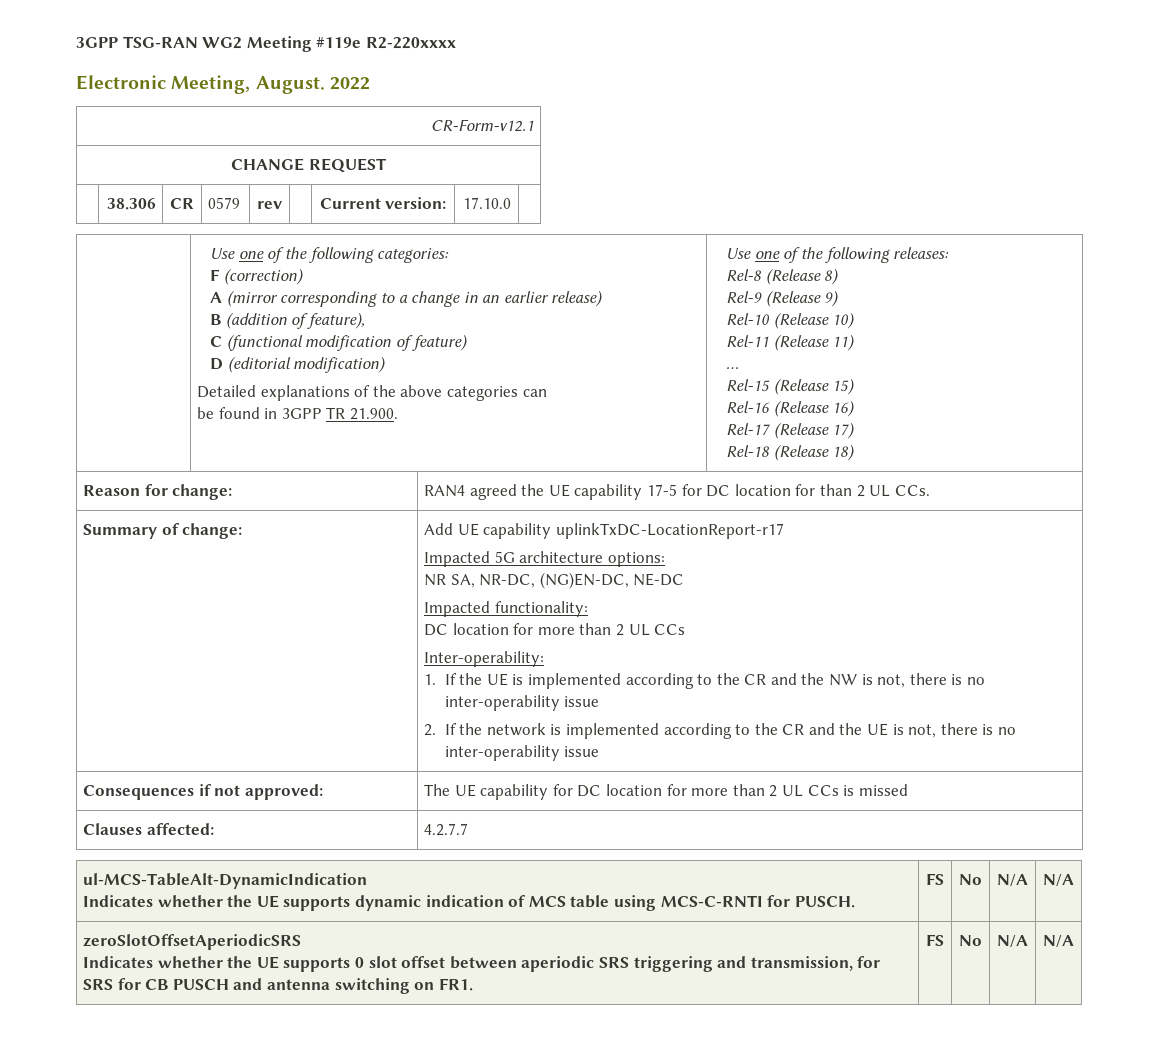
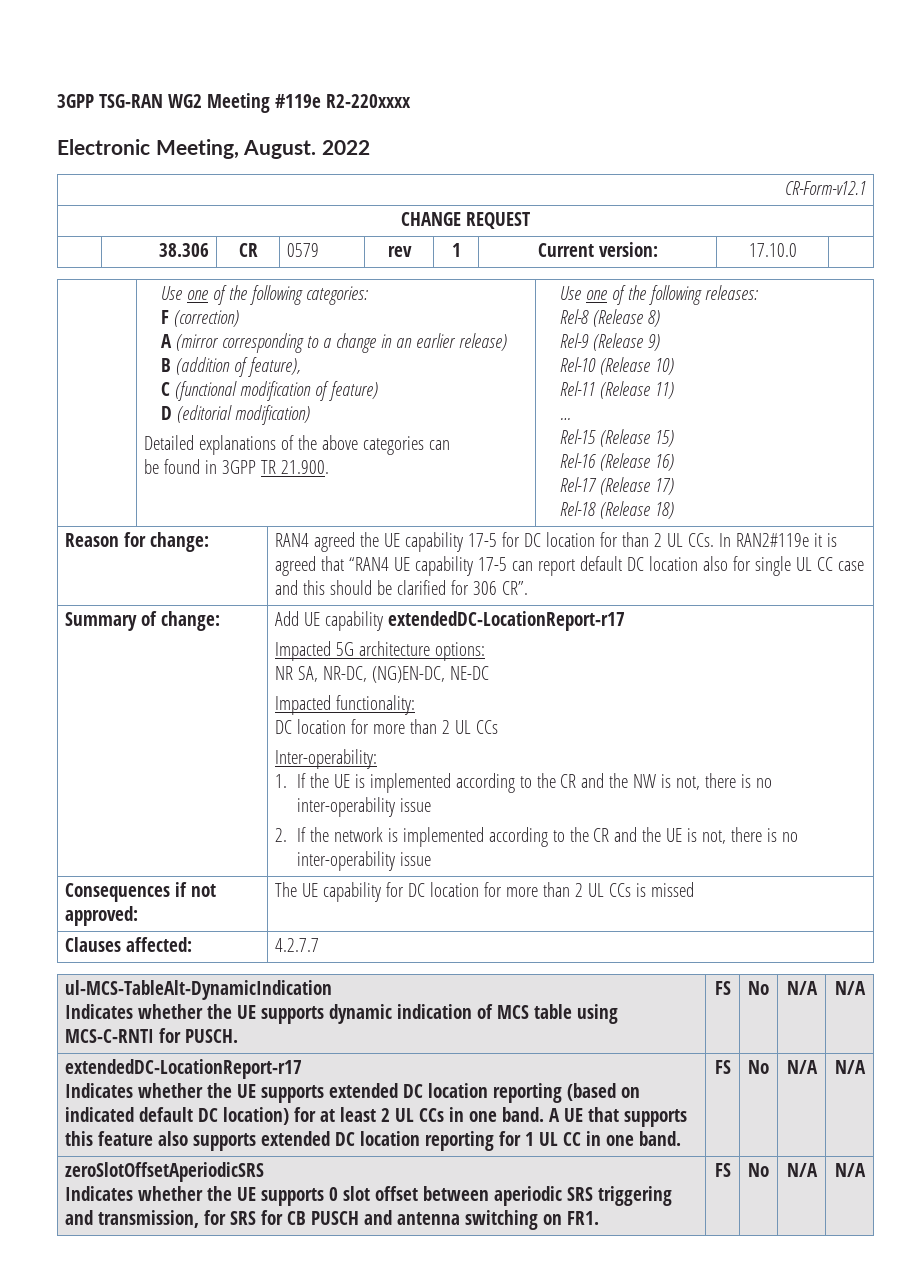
- | 38.306 | CR | 0579 | rev | | Current version: | 17.10.0 |
+ | 38.306 | CR | 0579 | rev | 1 | Current version: | 17.10.0 |
- RAN4 agreed the UE capability 17-5 for DC location for than 2 UL CCs.
+ RAN4 agreed the UE capability 17-5 for DC location for than 2 UL CCs. In RAN2#119e it is agreed that “RAN4 UE capability 17-5 can report default DC location also for single UL CC case and this should be clarified for 306 CR”.
- Add UE capability uplinkTxDC-LocationReport-r17
+ Add UE capability extendedDC-LocationReport-r17
  ul-MCS-TableAlt-DynamicIndication
  Indicates whether the UE supports dynamic indication of MCS table using MCS-C-RNTI for PUSCH. | FS | No | N/A | N/A
+ extendedDC-LocationReport-r17
+ Indicates whether the UE supports extended DC location reporting (based on indicated default DC location) for at least 2 UL CCs in one band. A UE that supports this feature also supports extended DC location reporting for 1 UL CC in one band. | FS | No | N/A | N/A

